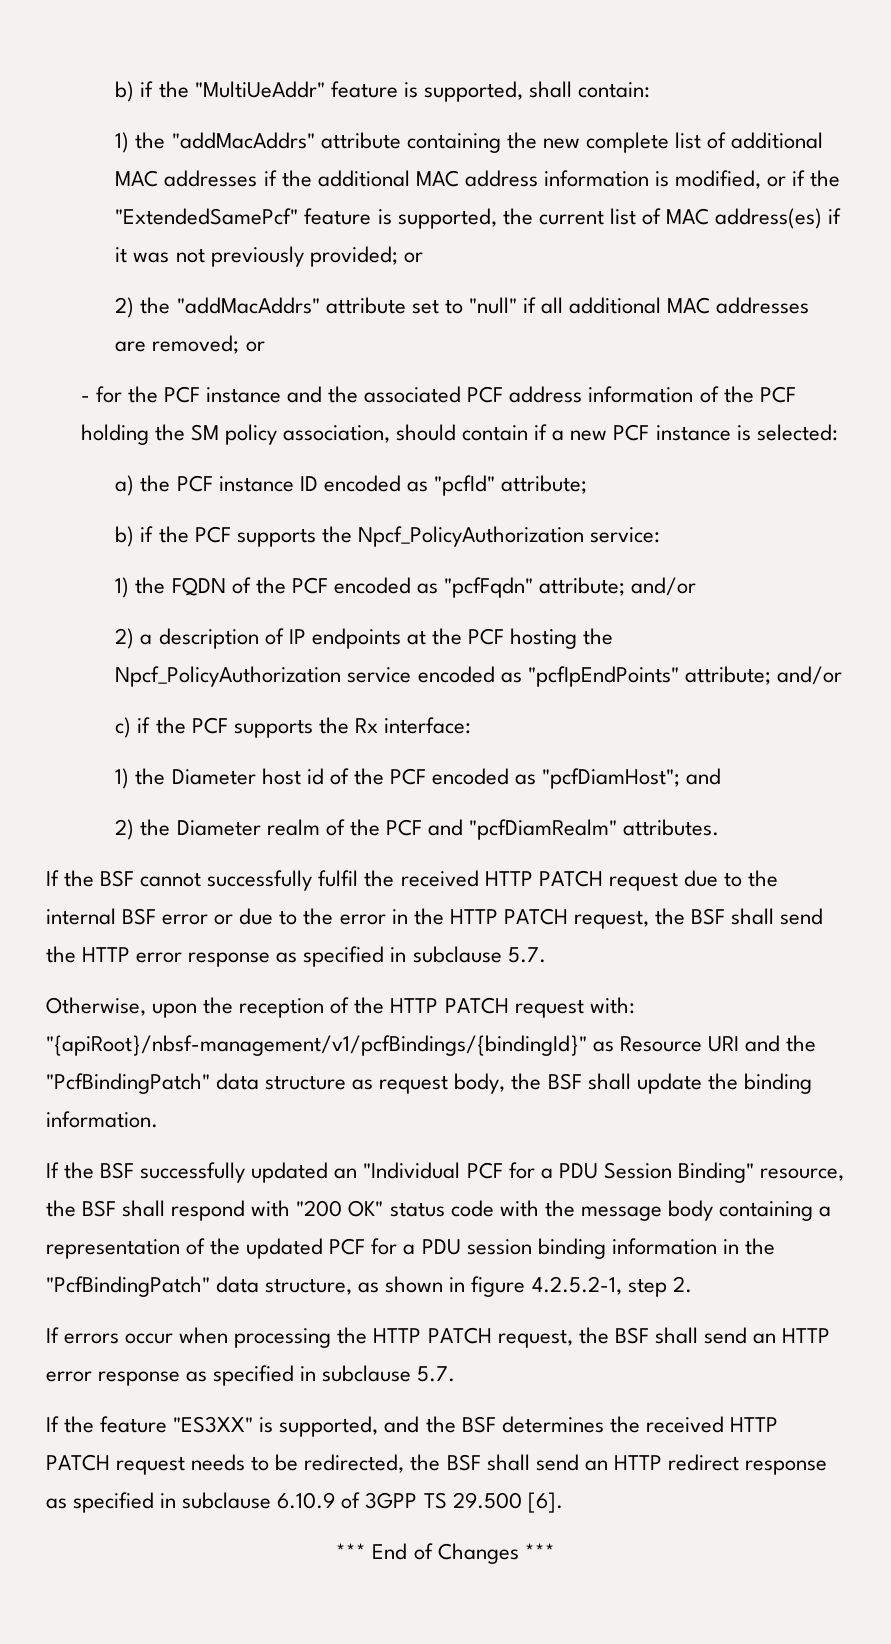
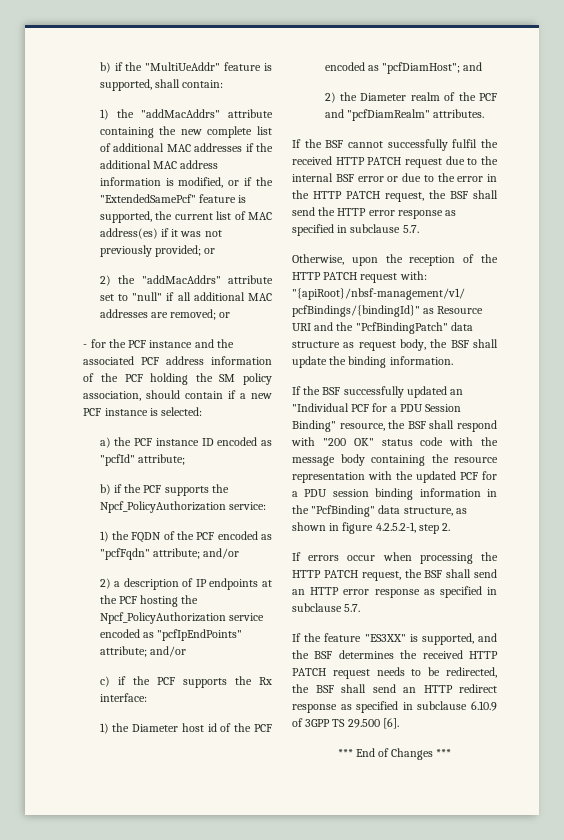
- If the BSF successfully updated an "Individual PCF for a PDU Session Binding" resource, the BSF shall respond with "200 OK" status code with the message body containing a representation of the updated PCF for a PDU session binding information in the "PcfBindingPatch" data structure, as shown in figure 4.2.5.2-1, step 2.
+ If the BSF successfully updated an "Individual PCF for a PDU Session Binding" resource, the BSF shall respond with "200 OK" status code with the message body containing the resource representation with the updated PCF for a PDU session binding information in the "PcfBinding" data structure, as shown in figure 4.2.5.2-1, step 2.

